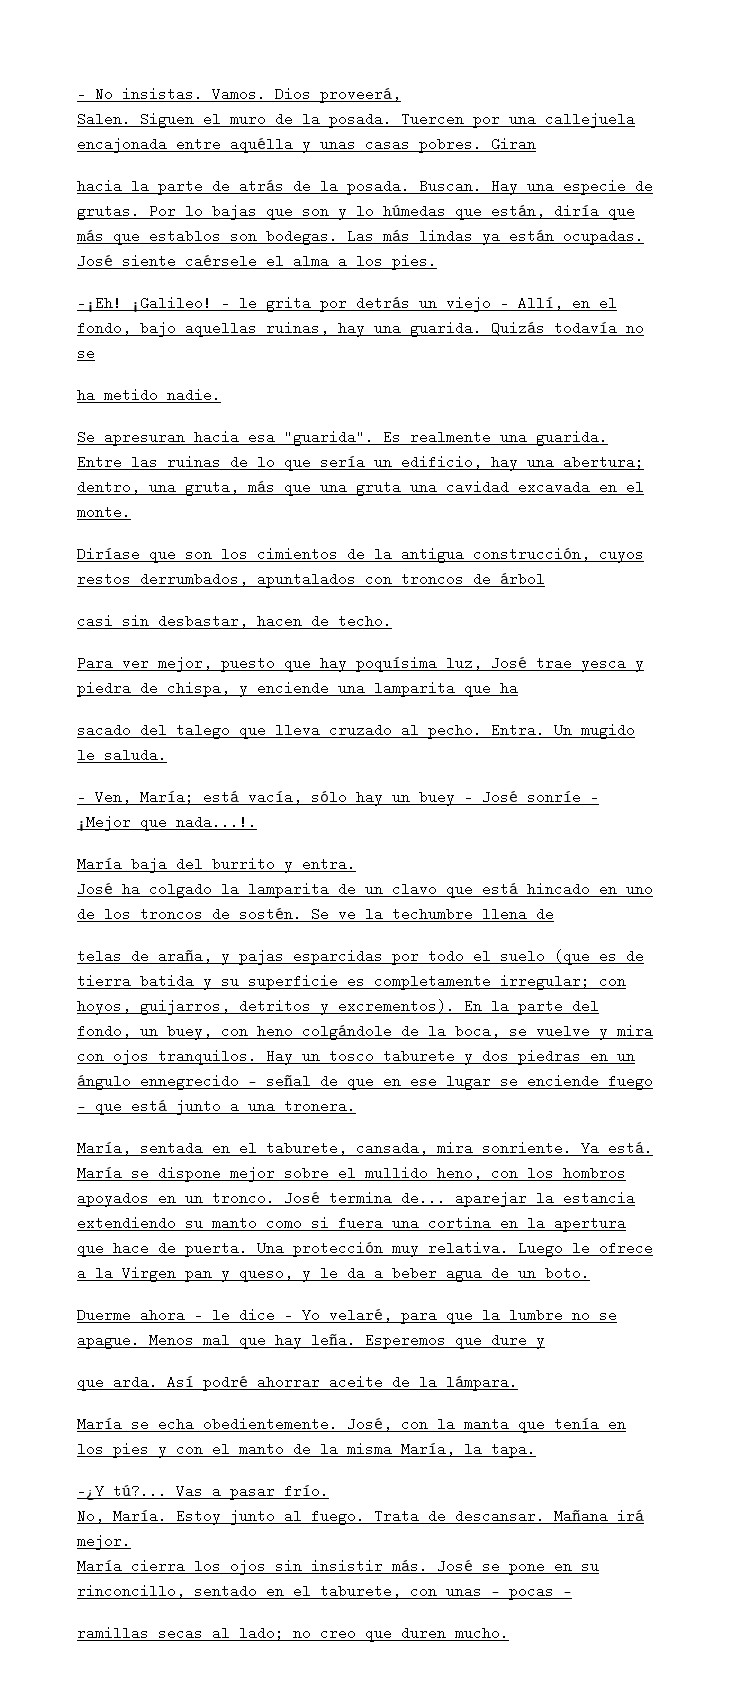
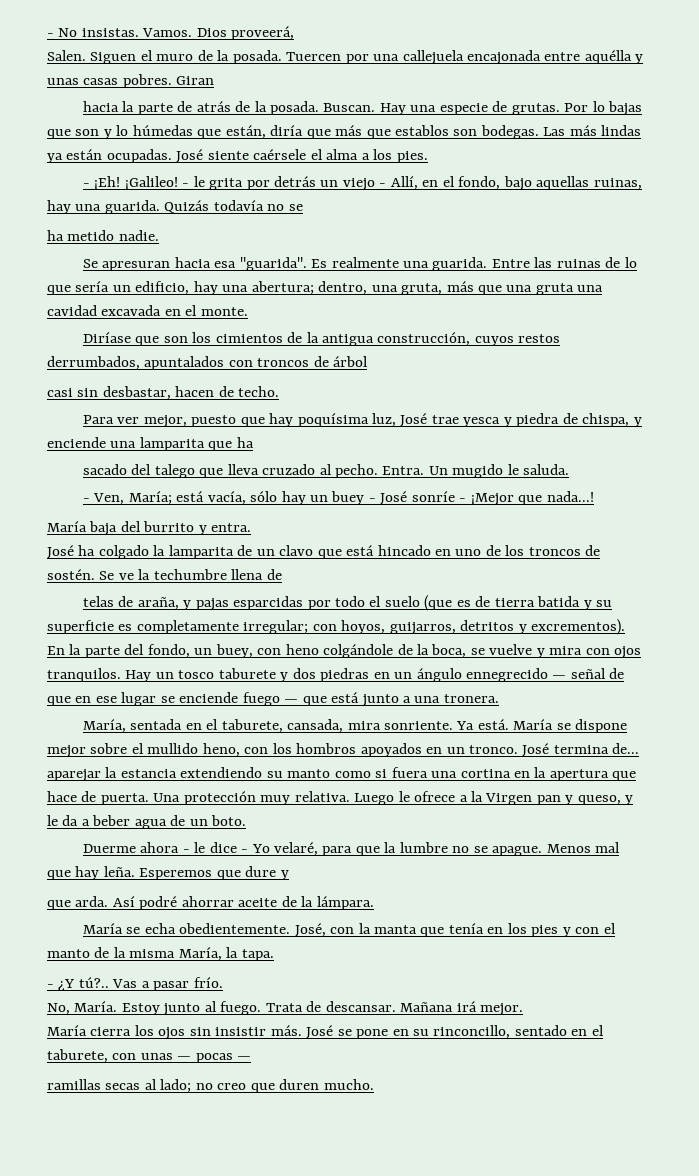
- -¡Eh!
+ - ¡Eh!
- - Ven, María; está vacía, sólo hay un buey - José sonríe - ¡Mejor que nada...!.
+ - Ven, María; está vacía, sólo hay un buey - José sonríe - ¡Mejor que nada...!
- -¿Y tú?...
+ - ¿Y tú?..

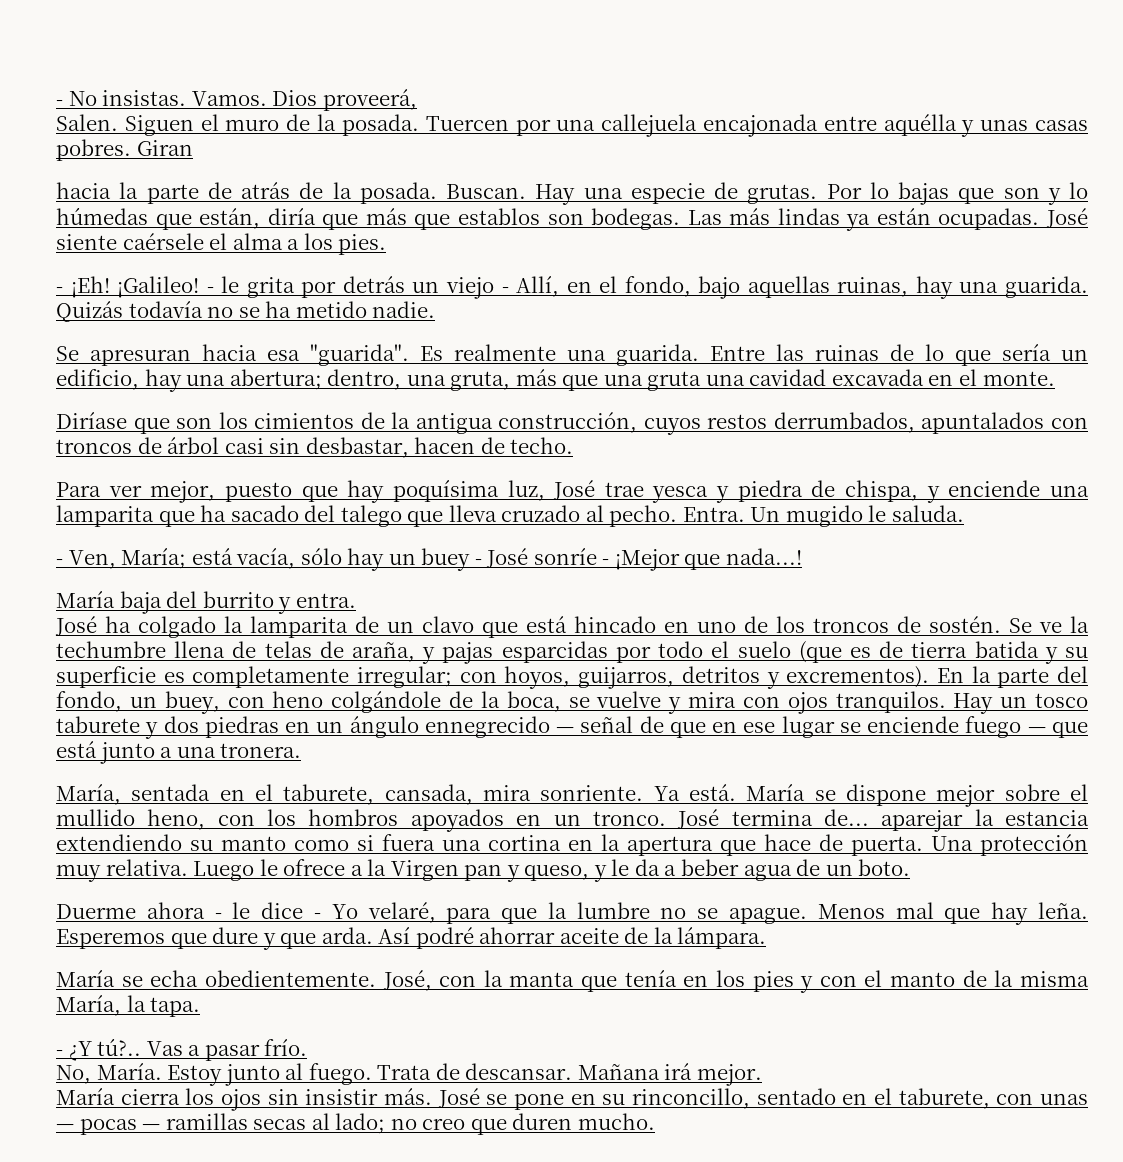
- Quizás todavía no se
- ha metido nadie.
+ Quizás todavía no se ha metido nadie.
- Diríase que son los cimientos de la antigua construcción, cuyos restos derrumbados, apuntalados con troncos de árbol
- casi sin desbastar, hacen de techo.
+ Diríase que son los cimientos de la antigua construcción, cuyos restos derrumbados, apuntalados con troncos de árbol casi sin desbastar, hacen de techo.
- Para ver mejor, puesto que hay poquísima luz, José trae yesca y piedra de chispa, y enciende una lamparita que ha
- sacado del talego que lleva cruzado al pecho.
+ Para ver mejor, puesto que hay poquísima luz, José trae yesca y piedra de chispa, y enciende una lamparita que ha sacado del talego que lleva cruzado al pecho.
- Se ve la techumbre llena de
- telas de araña, y pajas esparcidas por todo el suelo (que es de tierra batida y su superficie es completamente irregular; con hoyos, guijarros, detritos y excrementos).
+ Se ve la techumbre llena de telas de araña, y pajas esparcidas por todo el suelo (que es de tierra batida y su superficie es completamente irregular; con hoyos, guijarros, detritos y excrementos).
- Esperemos que dure y
- que arda.
+ Esperemos que dure y que arda.
- José se pone en su rinconcillo, sentado en el taburete, con unas — pocas —
- ramillas secas al lado; no creo que duren mucho.
+ José se pone en su rinconcillo, sentado en el taburete, con unas — pocas — ramillas secas al lado; no creo que duren mucho.

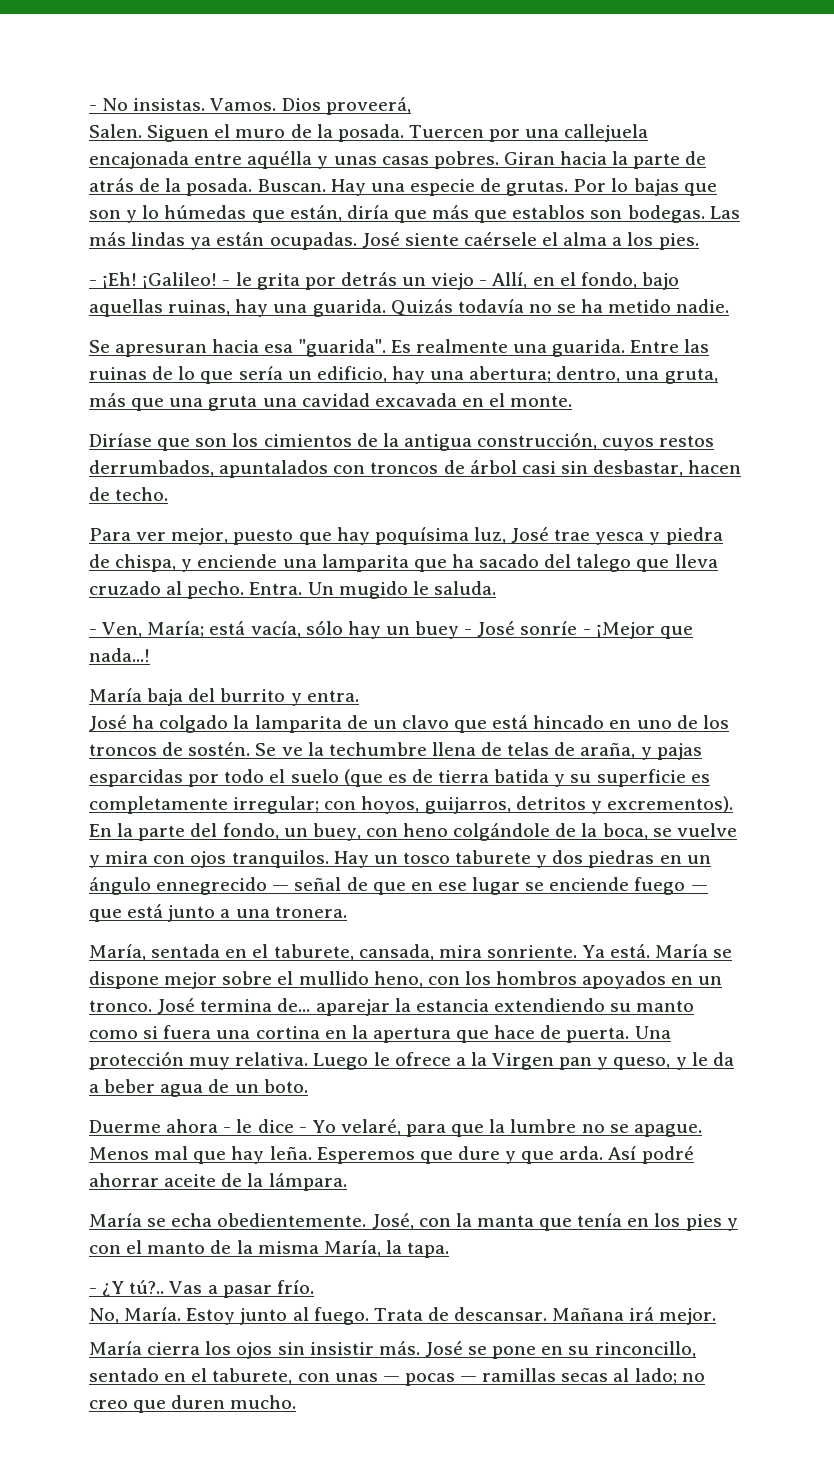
- Giran
- hacia la parte de atrás de la posada.
+ Giran hacia la parte de atrás de la posada.

